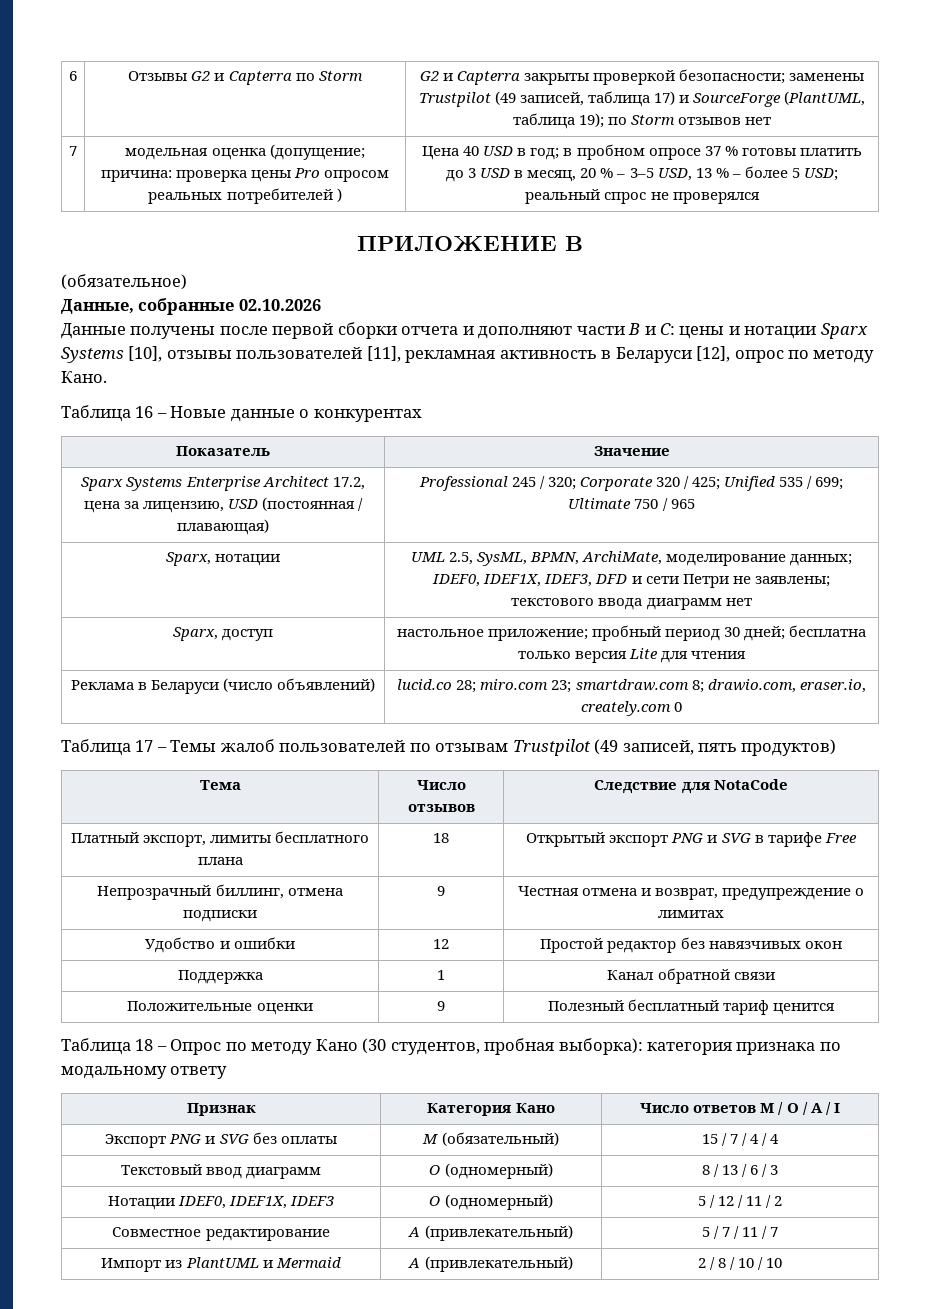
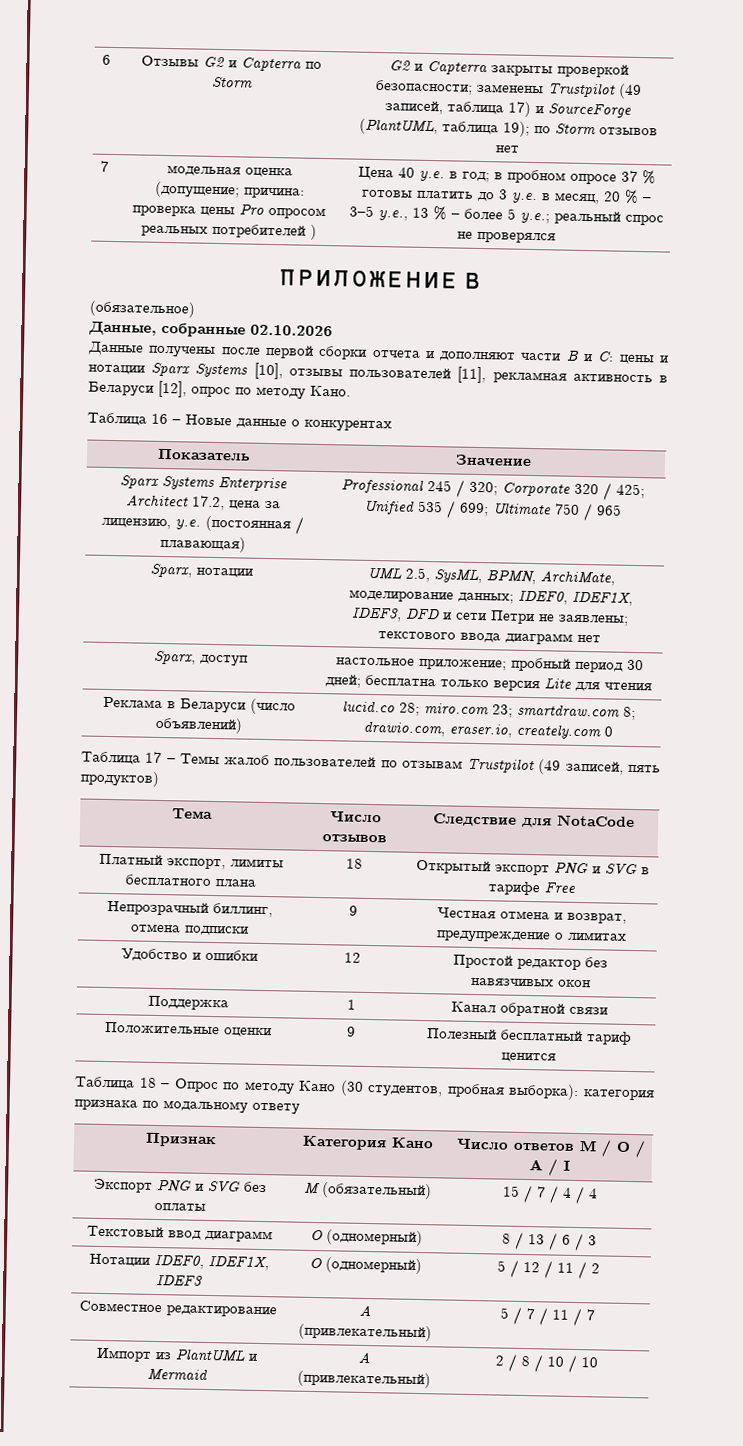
- Цена 40 USD в год; в пробном опросе 37 % готовы платить до 3 USD в месяц, 20 % – 3–5 USD, 13 % – более 5 USD; реальный спрос не проверялся
+ Цена 40 у.е. в год; в пробном опросе 37 % готовы платить до 3 у.е. в месяц, 20 % – 3–5 у.е., 13 % – более 5 у.е.; реальный спрос не проверялся
- Sparx Systems Enterprise Architect 17.2, цена за лицензию, USD (постоянная / плавающая) | Professional 245 / 320; Corporate 320 / 425; Unified 535 / 699; Ultimate 750 / 965
+ Sparx Systems Enterprise Architect 17.2, цена за лицензию, у.е. (постоянная / плавающая) | Professional 245 / 320; Corporate 320 / 425; Unified 535 / 699; Ultimate 750 / 965

